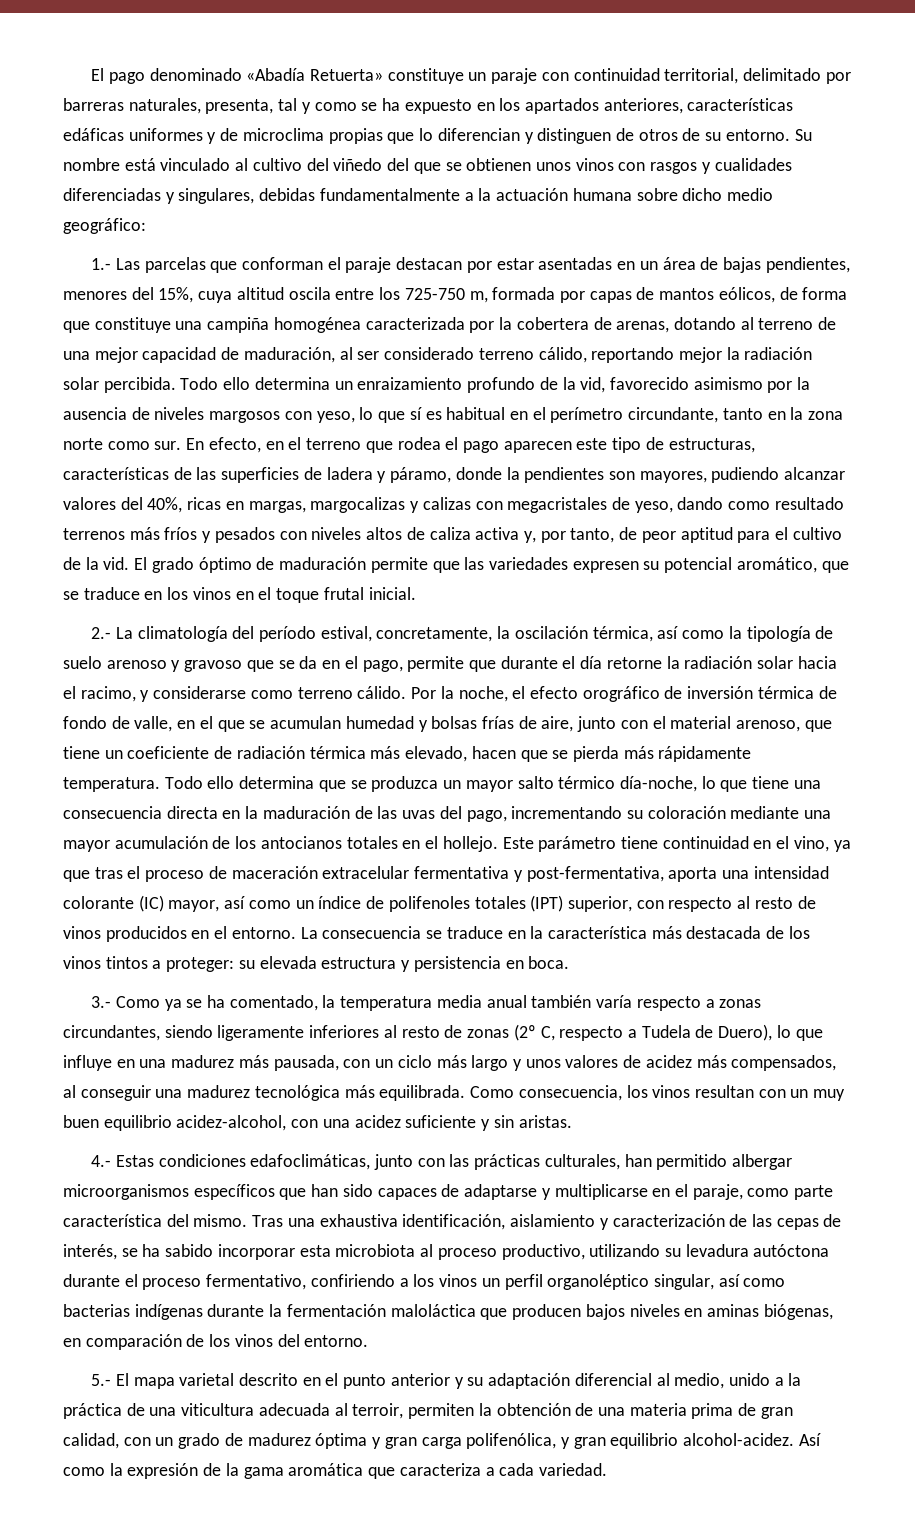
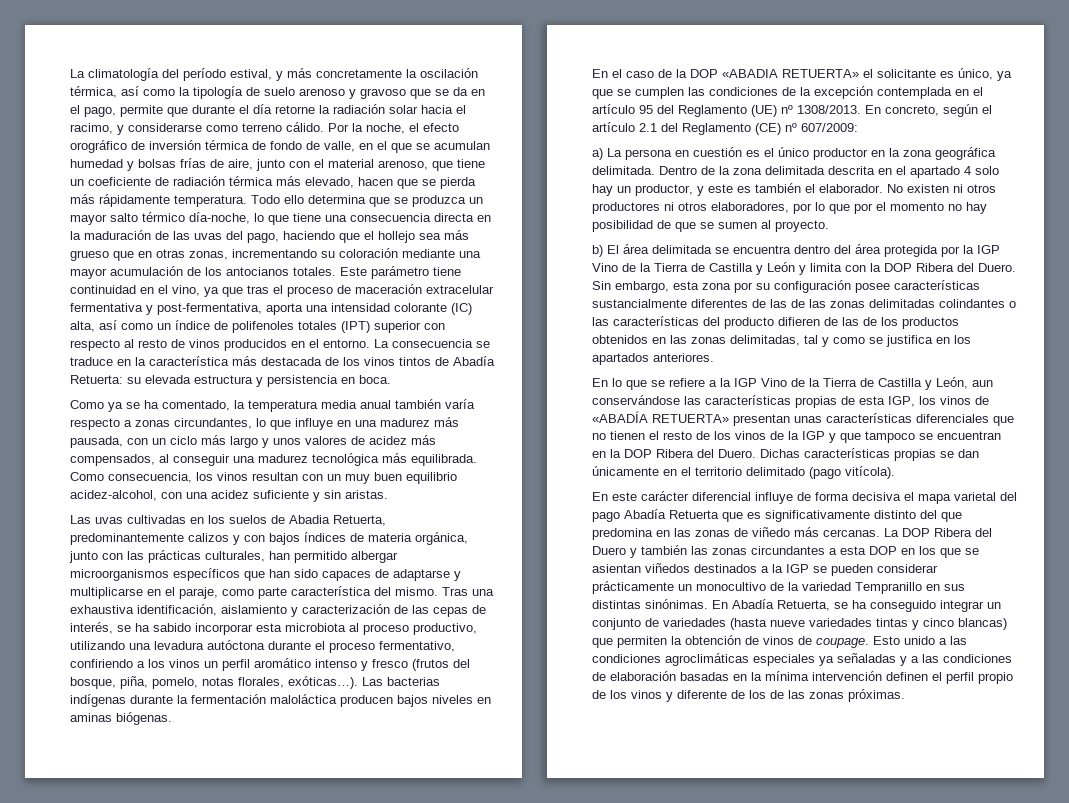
- El pago denominado «Abadía Retuerta» constituye un paraje con continuidad territorial, delimitado por barreras naturales, presenta, tal y como se ha expuesto en los apartados anteriores, características edáficas uniformes y de microclima propias que lo diferencian y distinguen de otros de su entorno. Su nombre está vinculado al cultivo del viñedo del que se obtienen unos vinos con rasgos y cualidades diferenciadas y singulares, debidas fundamentalmente a la actuación humana sobre dicho medio geográfico:
- 1.- Las parcelas que conforman el paraje destacan por estar asentadas en un área de bajas pendientes, menores del 15%, cuya altitud oscila entre los 725-750 m, formada por capas de mantos eólicos, de forma que constituye una campiña homogénea caracterizada por la cobertera de arenas, dotando al terreno de una mejor capacidad de maduración, al ser considerado terreno cálido, reportando mejor la radiación solar percibida. Todo ello determina un enraizamiento profundo de la vid, favorecido asimismo por la ausencia de niveles margosos con yeso, lo que sí es habitual en el perímetro circundante, tanto en la zona norte como sur. En efecto, en el terreno que rodea el pago aparecen este tipo de estructuras, características de las superficies de ladera y páramo, donde la pendientes son mayores, pudiendo alcanzar valores del 40%, ricas en margas, margocalizas y calizas con megacristales de yeso, dando como resultado terrenos más fríos y pesados con niveles altos de caliza activa y, por tanto, de peor aptitud para el cultivo de la vid. El grado óptimo de maduración permite que las variedades expresen su potencial aromático, que se traduce en los vinos en el toque frutal inicial.
- 2.- La climatología del período estival, concretamente, la oscilación térmica, así como la tipología de suelo arenoso y gravoso que se da en el pago, permite que durante el día retorne la radiación solar hacia el racimo, y considerarse como terreno cálido.
+ La climatología del período estival, y más concretamente la oscilación térmica, así como la tipología de suelo arenoso y gravoso que se da en el pago, permite que durante el día retorne la radiación solar hacia el racimo, y considerarse como terreno cálido.
- Todo ello determina que se produzca un mayor salto térmico día-noche, lo que tiene una consecuencia directa en la maduración de las uvas del pago, incrementando su coloración mediante una mayor acumulación de los antocianos totales en el hollejo.
+ Todo ello determina que se produzca un mayor salto térmico día-noche, lo que tiene una consecuencia directa en la maduración de las uvas del pago, haciendo que el hollejo sea más grueso que en otras zonas, incrementando su coloración mediante una mayor acumulación de los antocianos totales.
- Este parámetro tiene continuidad en el vino, ya que tras el proceso de maceración extracelular fermentativa y post-fermentativa, aporta una intensidad colorante (IC) mayor, así como un índice de polifenoles totales (IPT) superior, con respecto al resto de vinos producidos en el entorno.
+ Este parámetro tiene continuidad en el vino, ya que tras el proceso de maceración extracelular fermentativa y post-fermentativa, aporta una intensidad colorante (IC) alta, así como un índice de polifenoles totales (IPT) superior con respecto al resto de vinos producidos en el entorno.
- La consecuencia se traduce en la característica más destacada de los vinos tintos a proteger: su elevada estructura y persistencia en boca.
+ La consecuencia se traduce en la característica más destacada de los vinos tintos de Abadía Retuerta: su elevada estructura y persistencia en boca.
- 3.- Como ya se ha comentado, la temperatura media anual también varía respecto a zonas circundantes, siendo ligeramente inferiores al resto de zonas (2º C, respecto a Tudela de Duero), lo que influye en una madurez más pausada, con un ciclo más largo y unos valores de acidez más compensados, al conseguir una madurez tecnológica más equilibrada.
+ Como ya se ha comentado, la temperatura media anual también varía respecto a zonas circundantes, lo que influye en una madurez más pausada, con un ciclo más largo y unos valores de acidez más compensados, al conseguir una madurez tecnológica más equilibrada.
- 4.- Estas condiciones edafoclimáticas, junto con las prácticas culturales, han permitido albergar microorganismos específicos que han sido capaces de adaptarse y multiplicarse en el paraje, como parte característica del mismo.
+ Las uvas cultivadas en los suelos de Abadia Retuerta, predominantemente calizos y con bajos índices de materia orgánica, junto con las prácticas culturales, han permitido albergar microorganismos específicos que han sido capaces de adaptarse y multiplicarse en el paraje, como parte característica del mismo.
- Tras una exhaustiva identificación, aislamiento y caracterización de las cepas de interés, se ha sabido incorporar esta microbiota al proceso productivo, utilizando su levadura autóctona durante el proceso fermentativo, confiriendo a los vinos un perfil organoléptico singular, así como bacterias indígenas durante la fermentación maloláctica que producen bajos niveles en aminas biógenas, en comparación de los vinos del entorno.
- 5.- El mapa varietal descrito en el punto anterior y su adaptación diferencial al medio, unido a la práctica de una viticultura adecuada al terroir, permiten la obtención de una materia prima de gran calidad, con un grado de madurez óptima y gran carga polifenólica, y gran equilibrio alcohol-acidez. Así como la expresión de la gama aromática que caracteriza a cada variedad.
+ Tras una exhaustiva identificación, aislamiento y caracterización de las cepas de interés, se ha sabido incorporar esta microbiota al proceso productivo, utilizando una levadura autóctona durante el proceso fermentativo, confiriendo a los vinos un perfil aromático intenso y fresco (frutos del bosque, piña, pomelo, notas florales, exóticas…). Las bacterias indígenas durante la fermentación maloláctica producen bajos niveles en aminas biógenas.
+ En el caso de la DOP «ABADIA RETUERTA» el solicitante es único, ya que se cumplen las condiciones de la excepción contemplada en el artículo 95 del Reglamento (UE) nº 1308/2013. En concreto, según el artículo 2.1 del Reglamento (CE) nº 607/2009:
+ a) La persona en cuestión es el único productor en la zona geográfica delimitada. Dentro de la zona delimitada descrita en el apartado 4 solo hay un productor, y este es también el elaborador. No existen ni otros productores ni otros elaboradores, por lo que por el momento no hay posibilidad de que se sumen al proyecto.
+ b) El área delimitada se encuentra dentro del área protegida por la IGP Vino de la Tierra de Castilla y León y limita con la DOP Ribera del Duero. Sin embargo, esta zona por su configuración posee características sustancialmente diferentes de las de las zonas delimitadas colindantes o las características del producto difieren de las de los productos obtenidos en las zonas delimitadas, tal y como se justifica en los apartados anteriores.
+ En lo que se refiere a la IGP Vino de la Tierra de Castilla y León, aun conservándose las características propias de esta IGP, los vinos de «ABADÍA RETUERTA» presentan unas características diferenciales que no tienen el resto de los vinos de la IGP y que tampoco se encuentran en la DOP Ribera del Duero. Dichas características propias se dan únicamente en el territorio delimitado (pago vitícola).
+ En este carácter diferencial influye de forma decisiva el mapa varietal del pago Abadía Retuerta que es significativamente distinto del que predomina en las zonas de viñedo más cercanas. La DOP Ribera del Duero y también las zonas circundantes a esta DOP en los que se asientan viñedos destinados a la IGP se pueden considerar prácticamente un monocultivo de la variedad Tempranillo en sus distintas sinónimas. En Abadía Retuerta, se ha conseguido integrar un conjunto de variedades (hasta nueve variedades tintas y cinco blancas) que permiten la obtención de vinos de coupage. Esto unido a las condiciones agroclimáticas especiales ya señaladas y a las condiciones de elaboración basadas en la mínima intervención definen el perfil propio de los vinos y diferente de los de las zonas próximas.

